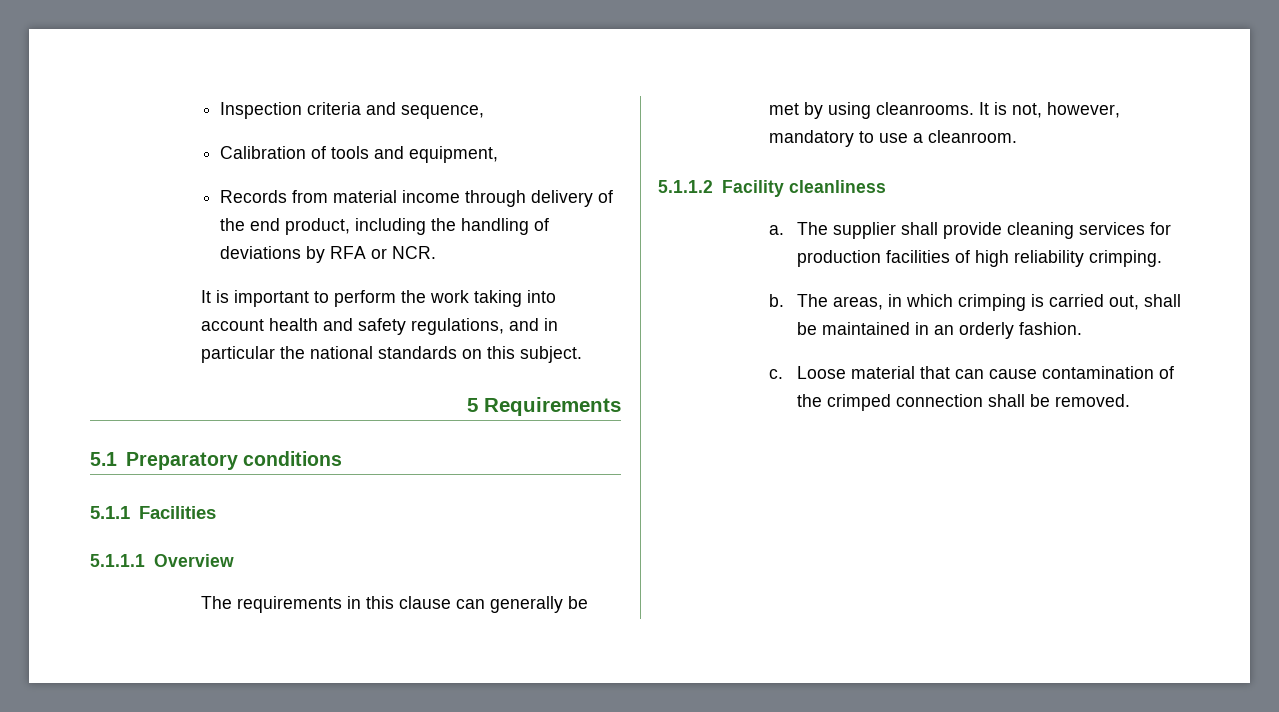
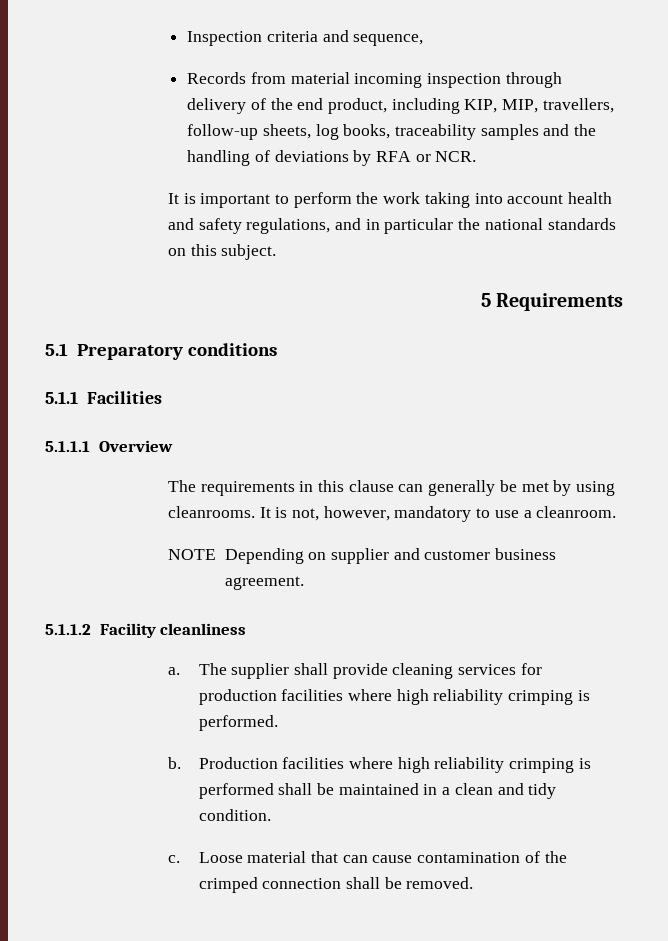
- Calibration of tools and equipment,
- Records from material income through delivery of the end product, including the handling of deviations by RFA or NCR.
+ Records from material incoming inspection through delivery of the end product, including KIP, MIP, travellers, follow-up sheets, log books, traceability samples and the handling of deviations by RFA or NCR.
+ NOTE Depending on supplier and customer business agreement.
- The supplier shall provide cleaning services for production facilities of high reliability crimping.
- b. The areas, in which crimping is carried out, shall be maintained in an orderly fashion.
+ The supplier shall provide cleaning services for production facilities where high reliability crimping is performed.
+ b. Production facilities where high reliability crimping is performed shall be maintained in a clean and tidy condition.

